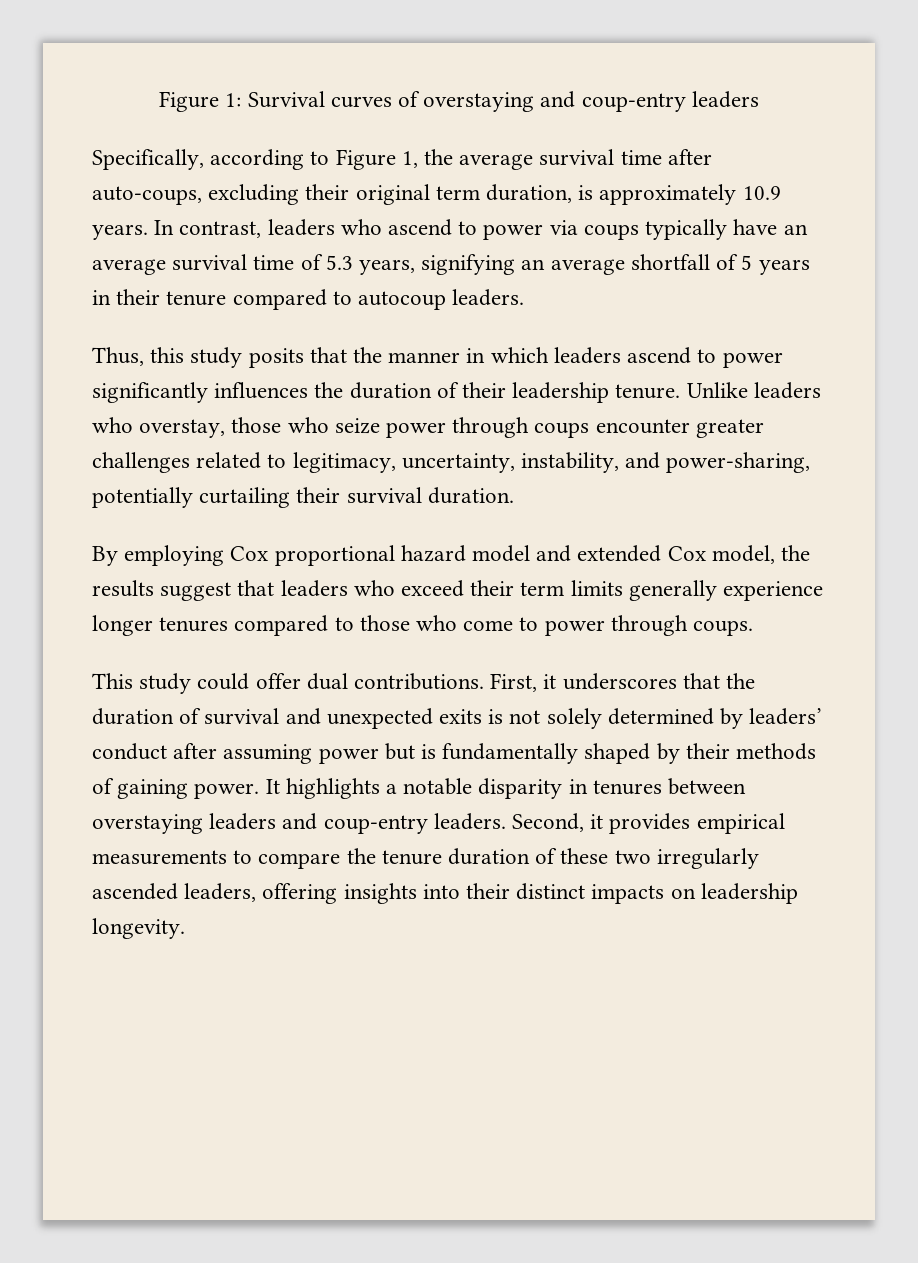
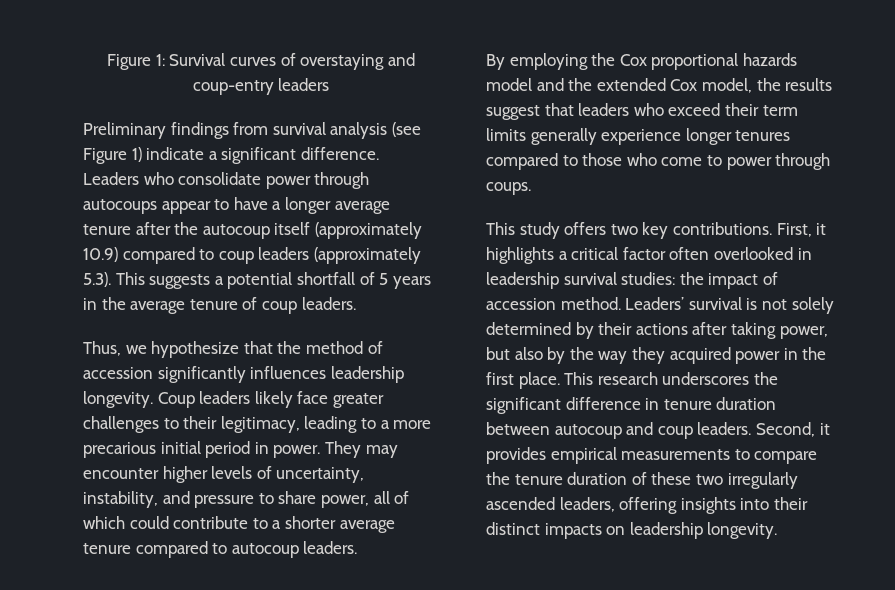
- Specifically, according to Figure 1, the average survival time after auto-coups, excluding their original term duration, is approximately 10.9 years. In contrast, leaders who ascend to power via coups typically have an average survival time of 5.3 years, signifying an average shortfall of 5 years in their tenure compared to autocoup leaders.
+ Preliminary findings from survival analysis (see Figure 1) indicate a significant difference. Leaders who consolidate power through autocoups appear to have a longer average tenure after the autocoup itself (approximately 10.9) compared to coup leaders (approximately 5.3). This suggests a potential shortfall of 5 years in the average tenure of coup leaders.
+ Thus, we hypothesize that the method of accession significantly influences leadership longevity. Coup leaders likely face greater challenges to their legitimacy, leading to a more precarious initial period in power. They may encounter higher levels of uncertainty, instability, and pressure to share power, all of which could contribute to a shorter average tenure compared to autocoup leaders.
- Thus, this study posits that the manner in which leaders ascend to power significantly influences the duration of their leadership tenure. Unlike leaders who overstay, those who seize power through coups encounter greater challenges related to legitimacy, uncertainty, instability, and power-sharing, potentially curtailing their survival duration.
- By employing Cox proportional hazard model and extended Cox model, the results suggest that leaders who exceed their term limits generally experience longer tenures compared to those who come to power through coups.
+ By employing the Cox proportional hazards model and the extended Cox model, the results suggest that leaders who exceed their term limits generally experience longer tenures compared to those who come to power through coups.
- This study could offer dual contributions. First, it underscores that the duration of survival and unexpected exits is not solely determined by leaders’ conduct after assuming power but is fundamentally shaped by their methods of gaining power. It highlights a notable disparity in tenures between overstaying leaders and coup-entry leaders.
+ This study offers two key contributions. First, it highlights a critical factor often overlooked in leadership survival studies: the impact of accession method. Leaders’ survival is not solely determined by their actions after taking power, but also by the way they acquired power in the first place. This research underscores the significant difference in tenure duration between autocoup and coup leaders.

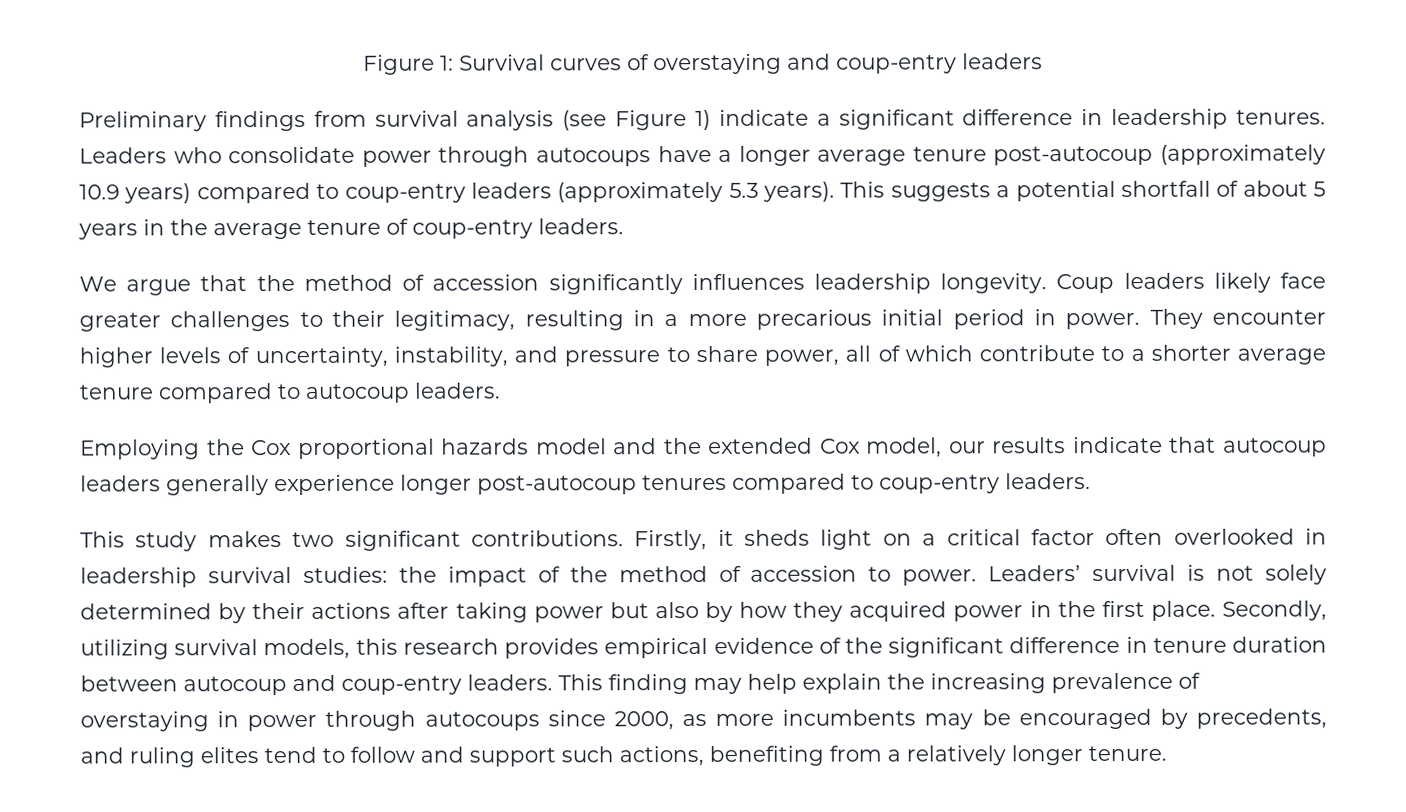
- Preliminary findings from survival analysis (see Figure 1) indicate a significant difference.
+ Preliminary findings from survival analysis (see Figure 1) indicate a significant difference in leadership tenures.
- Leaders who consolidate power through autocoups appear to have a longer average tenure after the autocoup itself (approximately 10.9) compared to coup leaders (approximately 5.3). This suggests a potential shortfall of 5 years in the average tenure of coup leaders.
- Thus, we hypothesize that the method of accession significantly influences leadership longevity.
+ Leaders who consolidate power through autocoups have a longer average tenure post-autocoup (approximately 10.9 years) compared to coup-entry leaders (approximately 5.3 years). This suggests a potential shortfall of about 5 years in the average tenure of coup-entry leaders.
+ We argue that the method of accession significantly influences leadership longevity.
- Coup leaders likely face greater challenges to their legitimacy, leading to a more precarious initial period in power.
+ Coup leaders likely face greater challenges to their legitimacy, resulting in a more precarious initial period in power.
- They may encounter higher levels of uncertainty, instability, and pressure to share power, all of which could contribute to a shorter average tenure compared to autocoup leaders.
+ They encounter higher levels of uncertainty, instability, and pressure to share power, all of which contribute to a shorter average tenure compared to autocoup leaders.
- By employing the Cox proportional hazards model and the extended Cox model, the results suggest that leaders who exceed their term limits generally experience longer tenures compared to those who come to power through coups.
- This study offers two key contributions. First, it highlights a critical factor often overlooked in leadership survival studies: the impact of accession method.
+ Employing the Cox proportional hazards model and the extended Cox model, our results indicate that autocoup leaders generally experience longer post-autocoup tenures compared to coup-entry leaders.
+ This study makes two significant contributions. Firstly, it sheds light on a critical factor often overlooked in leadership survival studies: the impact of the method of accession to power.
- Leaders’ survival is not solely determined by their actions after taking power, but also by the way they acquired power in the first place.
+ Leaders’ survival is not solely determined by their actions after taking power but also by how they acquired power in the first place.
- This research underscores the significant difference in tenure duration between autocoup and coup leaders. Second, it provides empirical measurements to compare the tenure duration of these two irregularly ascended leaders, offering insights into their distinct impacts on leadership longevity.
+ Secondly, utilizing survival models, this research provides empirical evidence of the significant difference in tenure duration between autocoup and coup-entry leaders. This finding may help explain the increasing prevalence of overstaying in power through autocoups since 2000, as more incumbents may be encouraged by precedents, and ruling elites tend to follow and support such actions, benefiting from a relatively longer tenure.

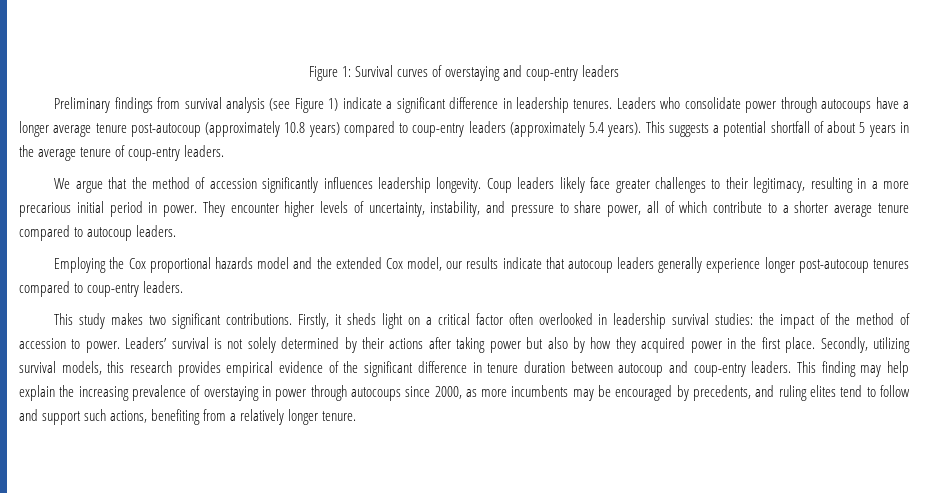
- Leaders who consolidate power through autocoups have a longer average tenure post-autocoup (approximately 10.9 years) compared to coup-entry leaders (approximately 5.3 years).
+ Leaders who consolidate power through autocoups have a longer average tenure post-autocoup (approximately 10.8 years) compared to coup-entry leaders (approximately 5.4 years).

